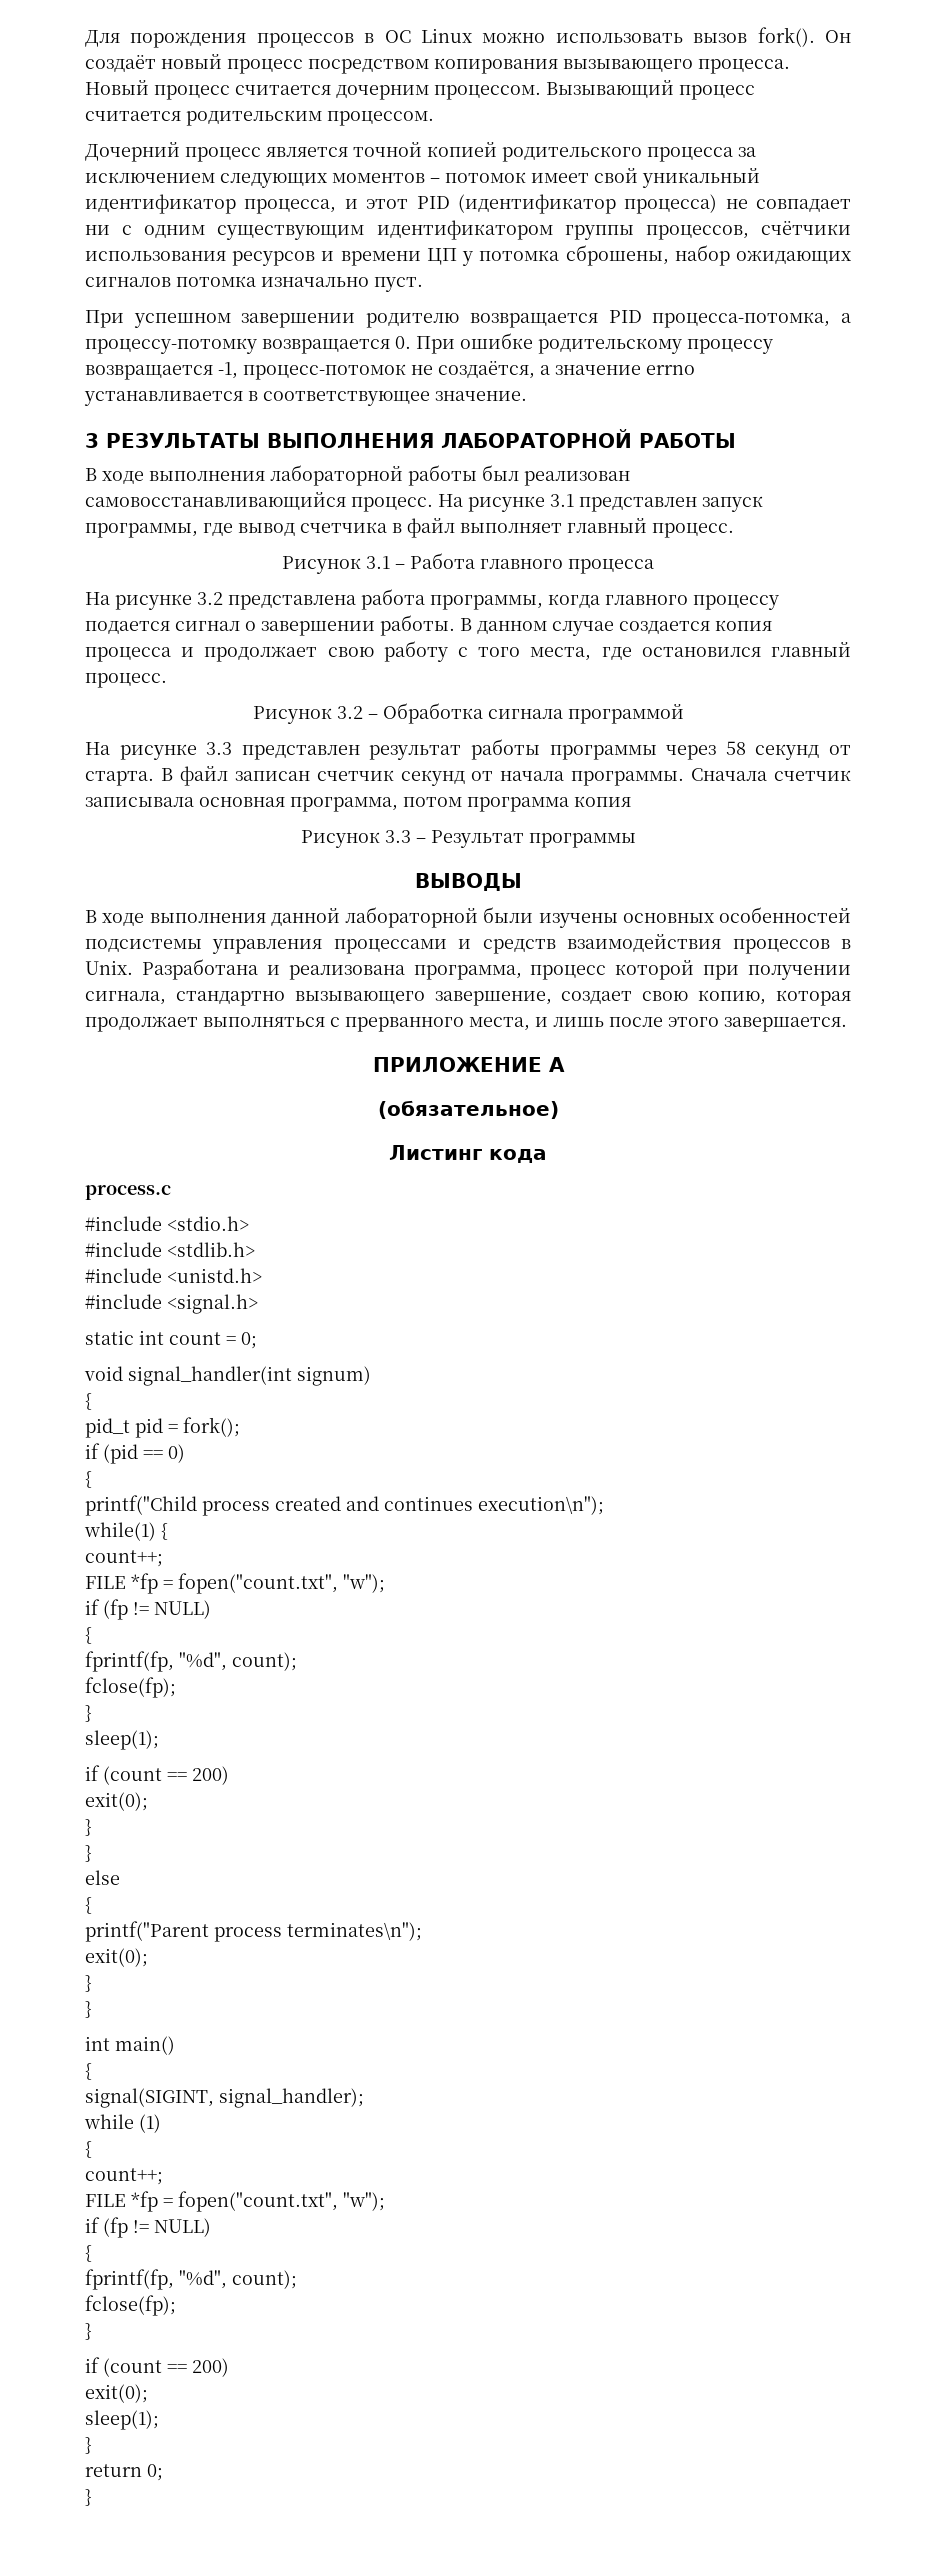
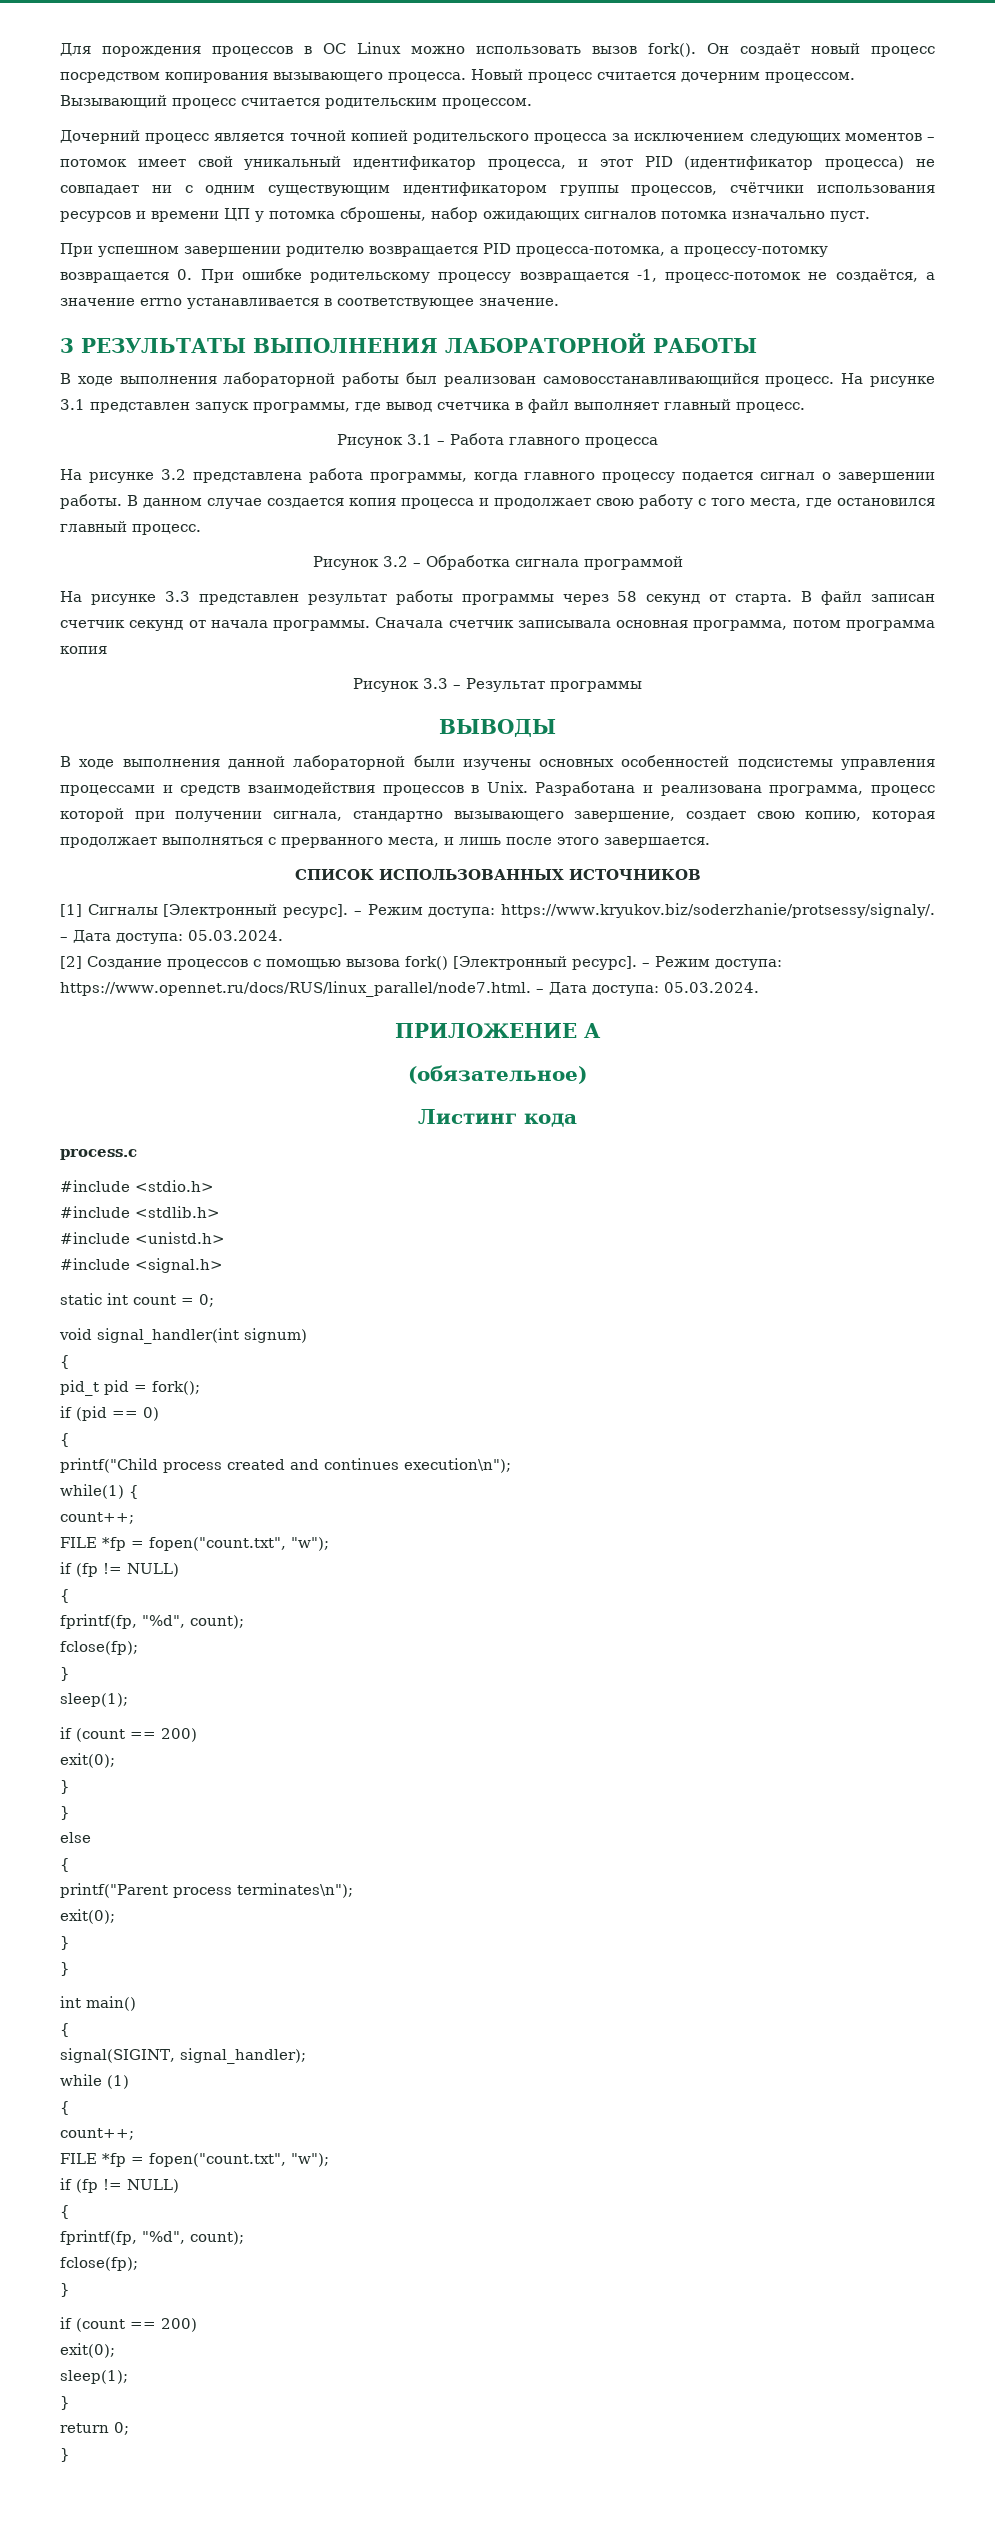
+ СПИСОК ИСПОЛЬЗОВАННЫХ ИСТОЧНИКОВ
+ [1] Сигналы [Электронный ресурс]. – Режим доступа: https://www.kryukov.biz/soderzhanie/protsessy/signaly/. – Дата доступа: 05.03.2024.
+ [2] Создание процессов с помощью вызова fork() [Электронный ресурс]. – Режим доступа: https://www.opennet.ru/docs/RUS/linux_parallel/node7.html. – Дата доступа: 05.03.2024.

